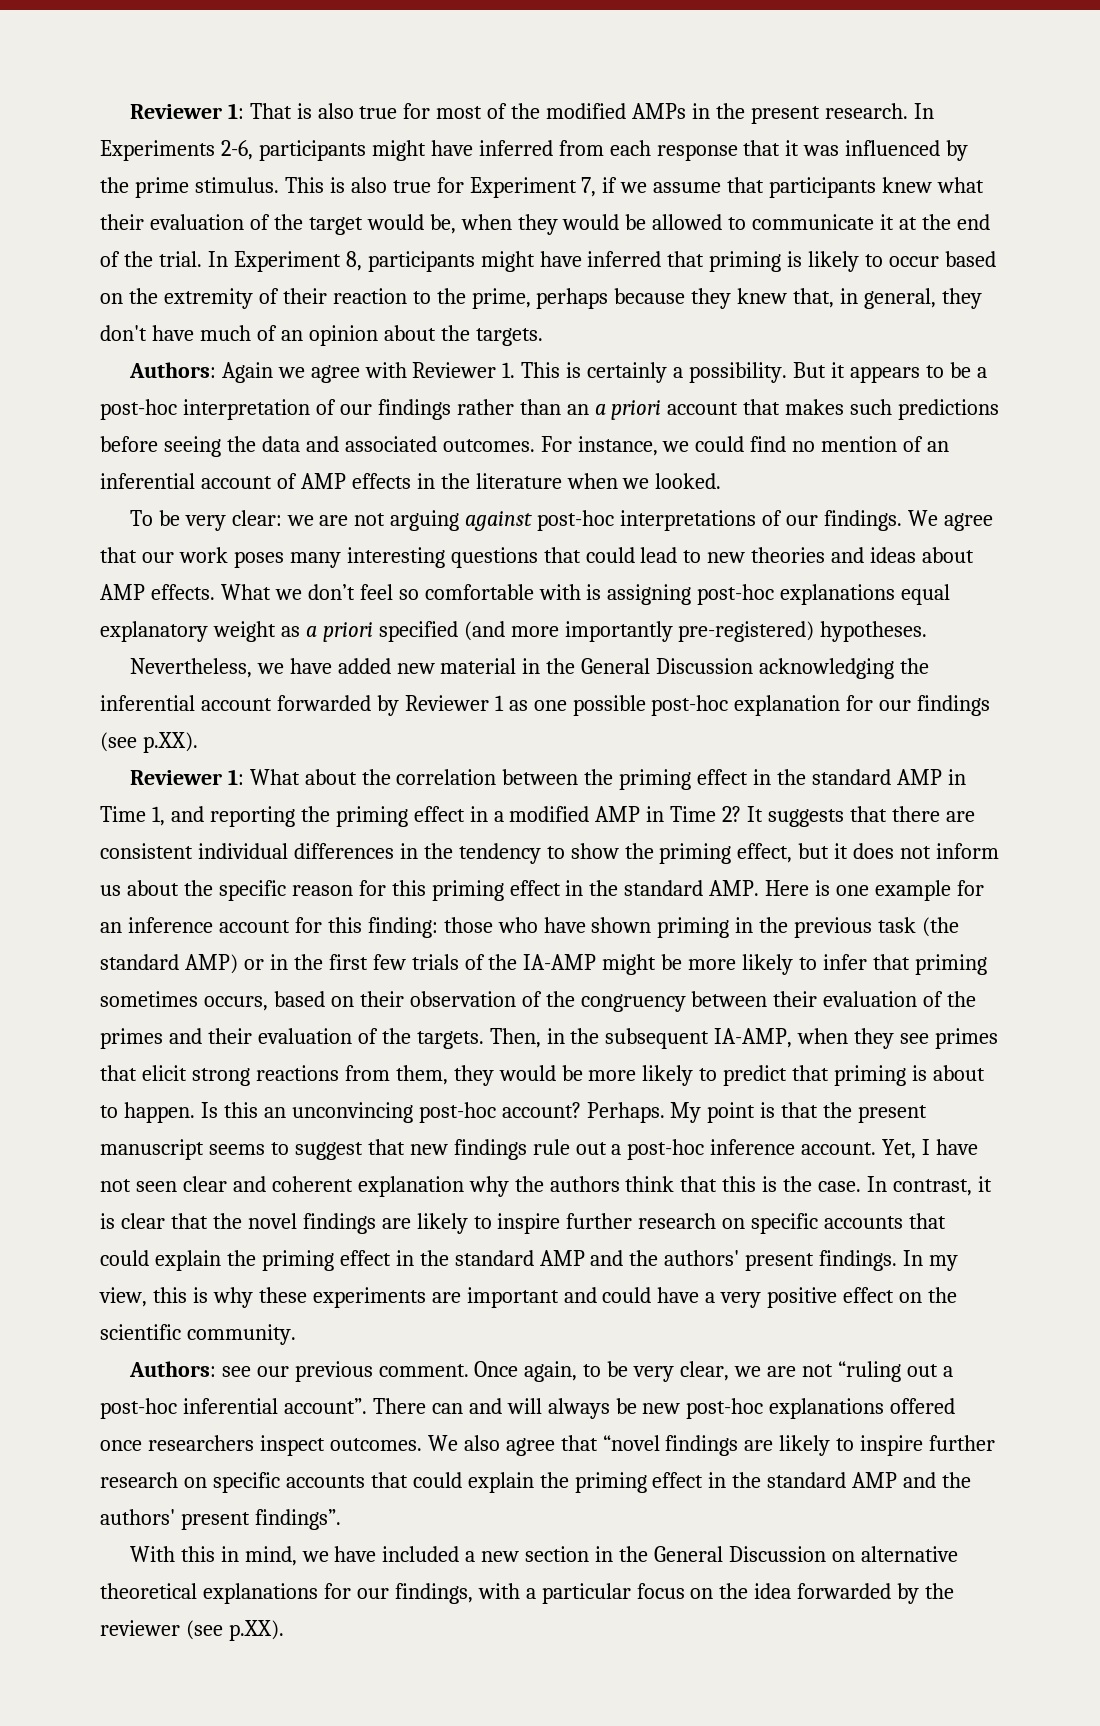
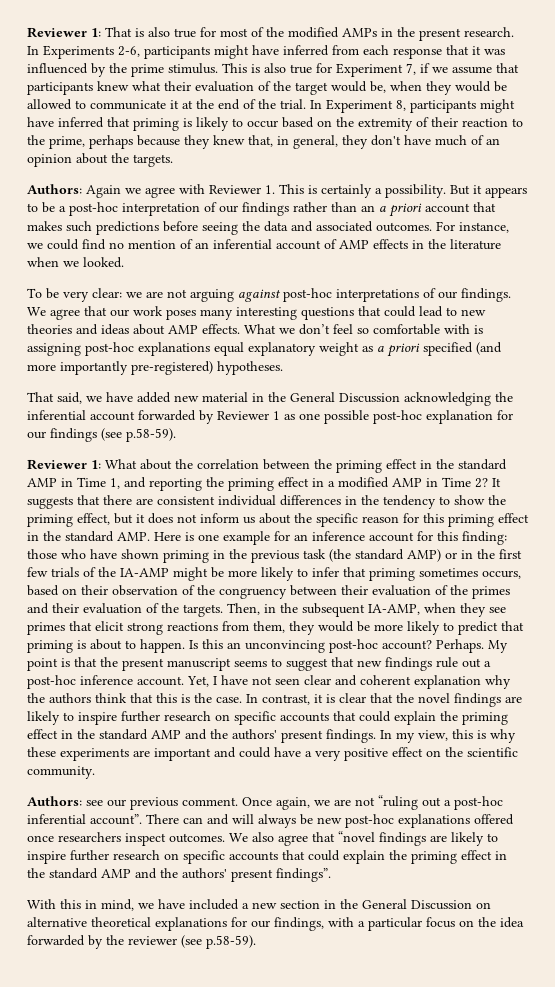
- Nevertheless, we have added new material in the General Discussion acknowledging the inferential account forwarded by Reviewer 1 as one possible post-hoc explanation for our findings (see p.XX).
+ That said, we have added new material in the General Discussion acknowledging the inferential account forwarded by Reviewer 1 as one possible post-hoc explanation for our findings (see p.58-59).
- Once again, to be very clear, we are not “ruling out a post-hoc inferential account”.
+ Once again, we are not “ruling out a post-hoc inferential account”.
- With this in mind, we have included a new section in the General Discussion on alternative theoretical explanations for our findings, with a particular focus on the idea forwarded by the reviewer (see p.XX).
+ With this in mind, we have included a new section in the General Discussion on alternative theoretical explanations for our findings, with a particular focus on the idea forwarded by the reviewer (see p.58-59).

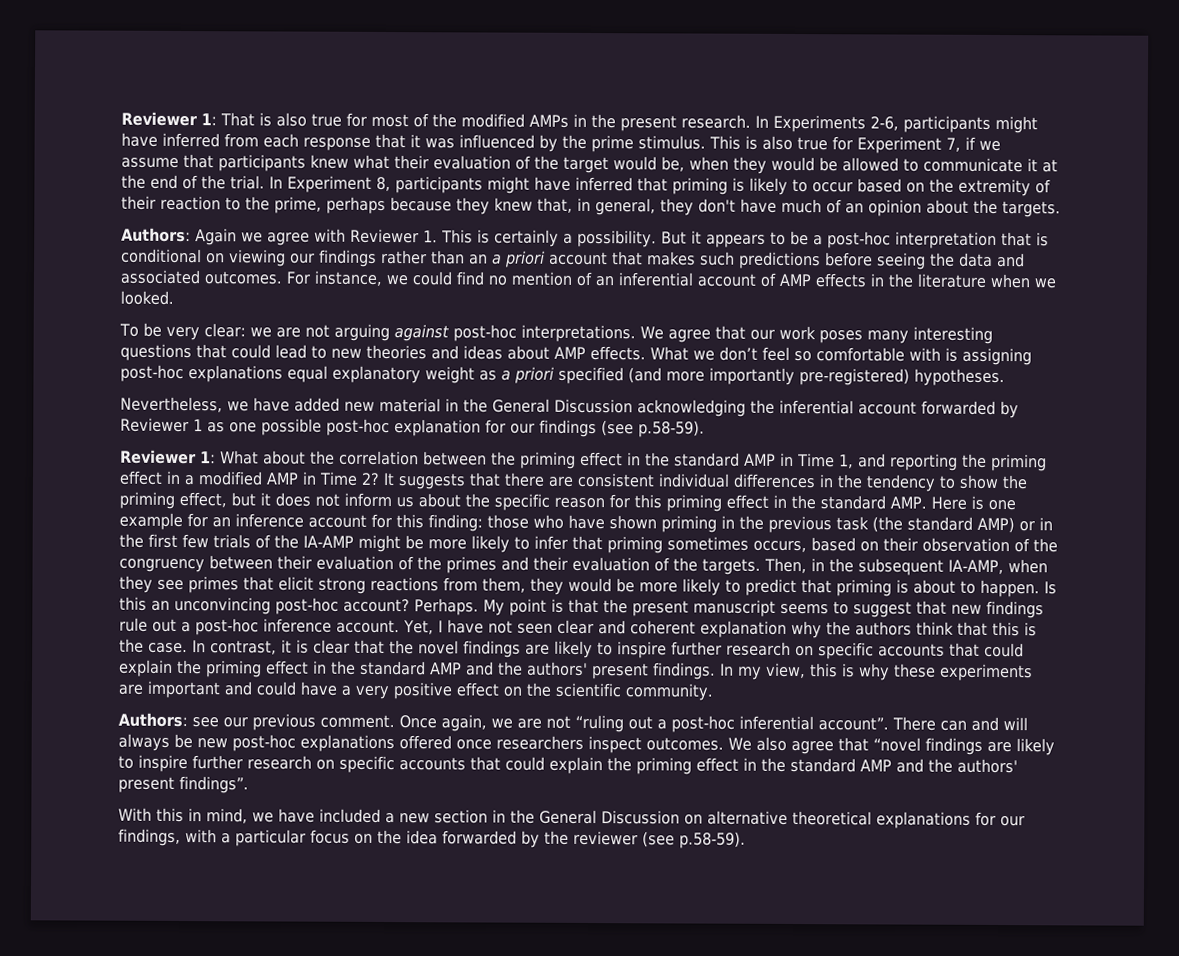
- But it appears to be a post-hoc interpretation of our findings rather than an a priori account that makes such predictions before seeing the data and associated outcomes.
+ But it appears to be a post-hoc interpretation that is conditional on viewing our findings rather than an a priori account that makes such predictions before seeing the data and associated outcomes.
- To be very clear: we are not arguing against post-hoc interpretations of our findings.
+ To be very clear: we are not arguing against post-hoc interpretations.
- That said, we have added new material in the General Discussion acknowledging the inferential account forwarded by Reviewer 1 as one possible post-hoc explanation for our findings (see p.58-59).
+ Nevertheless, we have added new material in the General Discussion acknowledging the inferential account forwarded by Reviewer 1 as one possible post-hoc explanation for our findings (see p.58-59).

